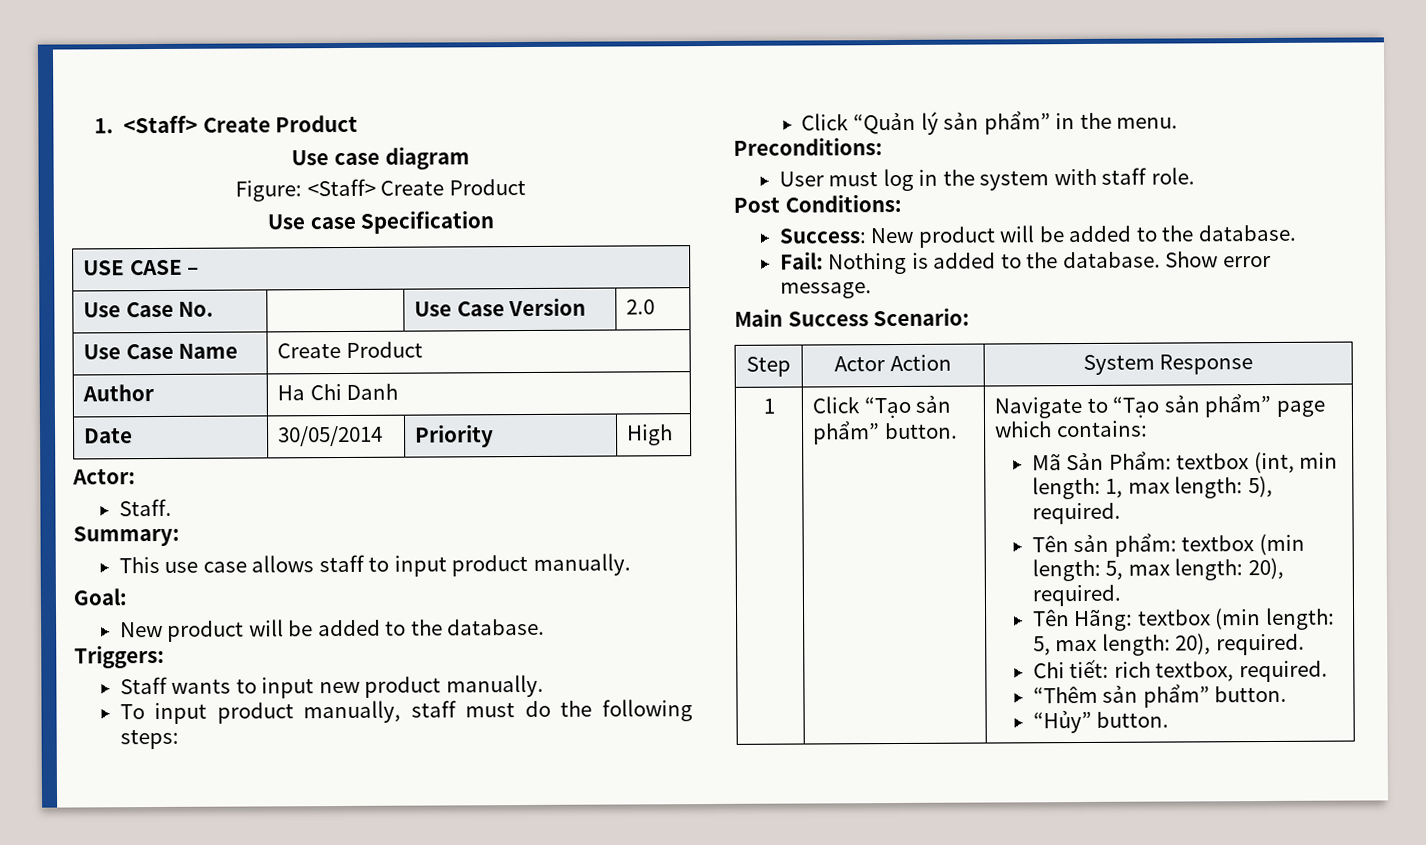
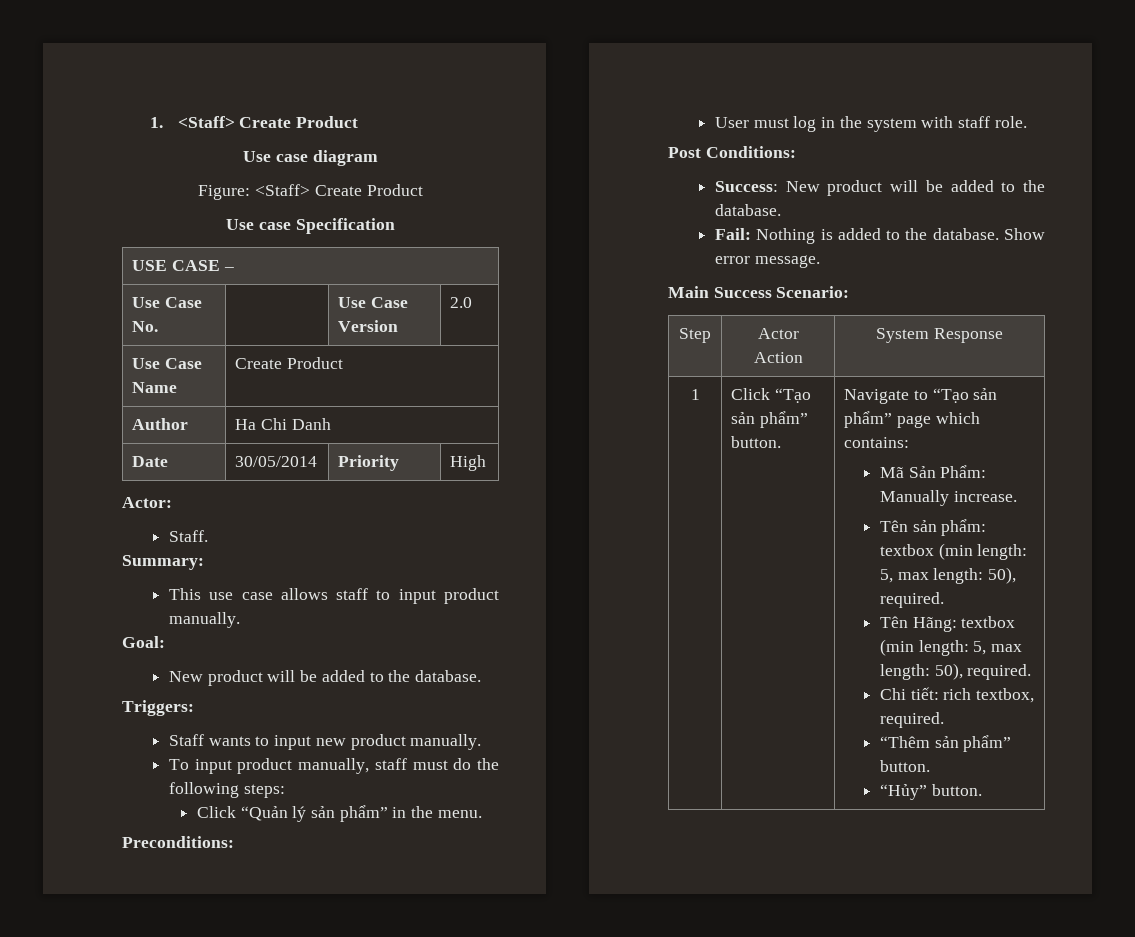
- Mã Sản Phẩm: textbox (int, min length: 1, max length: 5), required.
+ Mã Sản Phẩm: Manually increase.
- Tên sản phẩm: textbox (min length: 5, max length: 20), required.
+ Tên sản phẩm: textbox (min length: 5, max length: 50), required.
- Tên Hãng: textbox (min length: 5, max length: 20), required.
+ Tên Hãng: textbox (min length: 5, max length: 50), required.

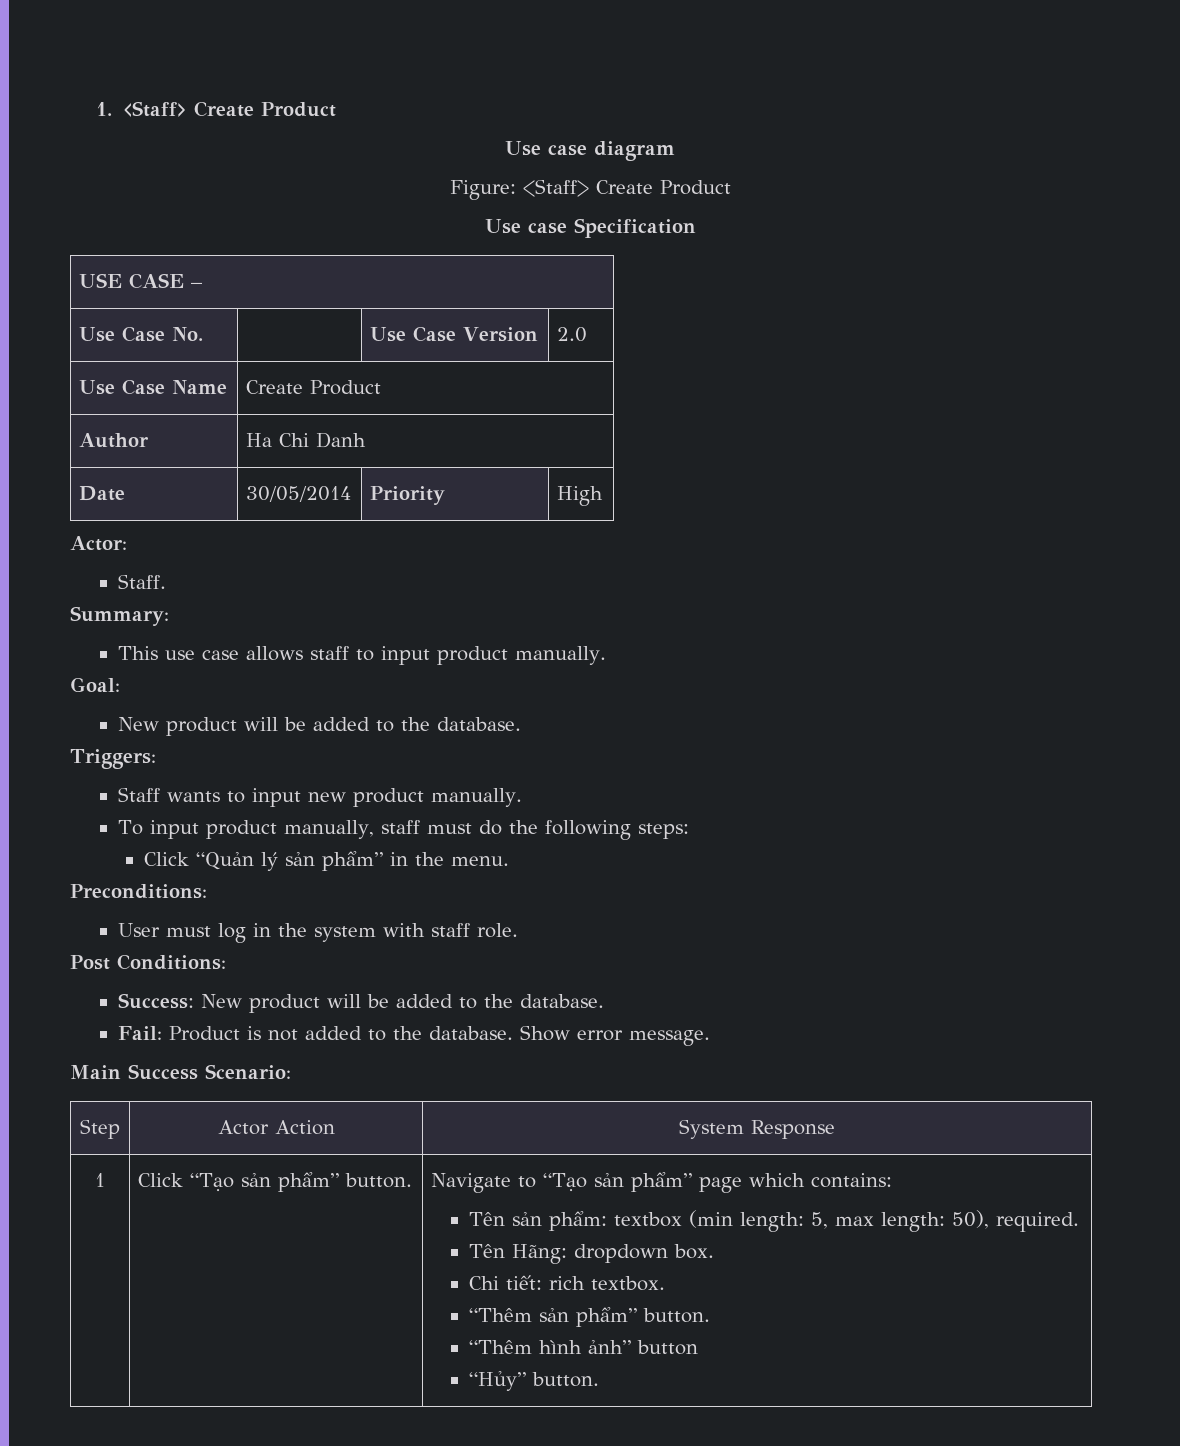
- Fail: Nothing is added to the database.
+ Fail: Product is not added to the database.
- Mã Sản Phẩm: Manually increase.
- Tên Hãng: textbox (min length: 5, max length: 50), required.
+ Tên Hãng: dropdown box.
- Chi tiết: rich textbox, required.
+ Chi tiết: rich textbox.
+ “Thêm hình ảnh” button

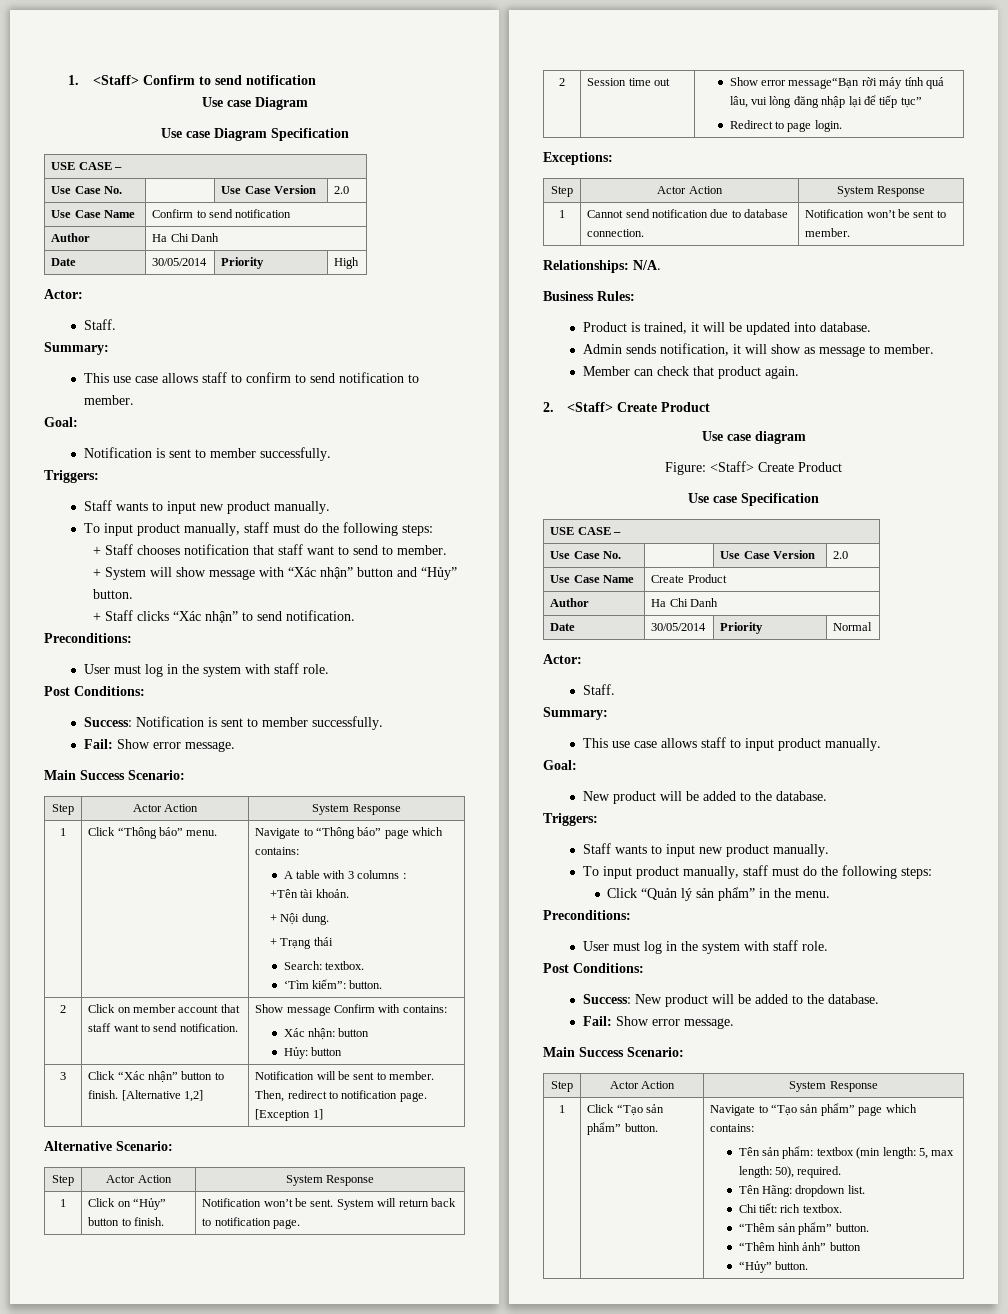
- 1. <Staff> Create Product
+ 1. <Staff> Confirm to send notification
+ Use case Diagram
+ Use case Diagram Specification
+ USE CASE –
+ Use Case No. | | Use Case Version | 2.0
+ Use Case Name | Confirm to send notification
+ Author | Ha Chi Danh
+ Date | 30/05/2014 | Priority | High
+ Actor:
+ Staff.
+ Summary:
+ This use case allows staff to confirm to send notification to member.
+ Goal:
+ Notification is sent to member successfully.
+ Triggers:
+ Staff wants to input new product manually.
+ To input product manually, staff must do the following steps:
+ + Staff chooses notification that staff want to send to member.
+ + System will show message with “Xác nhận” button and “Hủy” button.
+ + Staff clicks “Xác nhận” to send notification.
+ Preconditions:
+ User must log in the system with staff role.
+ Post Conditions:
+ Success: Notification is sent to member successfully.
+ Fail: Show error message.
+ Main Success Scenario:
+ Step | Actor Action | System Response
+ 1 | Click “Thông báo” menu. | Navigate to “Thông báo” page which contains:
+ A table with 3 columns :
+ +Tên tài khoản.
+ + Nội dung.
+ + Trạng thái
+ Search: textbox.
+ ‘Tìm kiếm”: button.
+ 2 | Click on member account that staff want to send notification. | Show message Confirm with contains:
+ Xác nhận: button
+ Hủy: button
+ 3 | Click “Xác nhận” button to finish. [Alternative 1,2] | Notification will be sent to member. Then, redirect to notification page. [Exception 1]
+ Alternative Scenario:
+ Step | Actor Action | System Response
+ 1 | Click on “Hủy” button to finish. | Notification won’t be sent. System will return back to notification page.
+ 2 | Session time out | Show error message“Bạn rời máy tính quá lâu, vui lòng đăng nhập lại để tiếp tục”
+ Redirect to page login.
+ Exceptions:
+ Step | Actor Action | System Response
+ 1 | Cannot send notification due to database connection. | Notification won’t be sent to member.
+ Relationships: N/A.
+ Business Rules:
+ Product is trained, it will be updated into database.
+ Admin sends notification, it will show as message to member.
+ Member can check that product again.
+ 2. <Staff> Create Product
- Date | 30/05/2014 | Priority | High
+ Date | 30/05/2014 | Priority | Normal
  Success: New product will be added to the database.
- Fail: Product is not added to the database. Show error message.
+ Fail: Show error message.
- Tên Hãng: dropdown box.
+ Tên Hãng: dropdown list.

